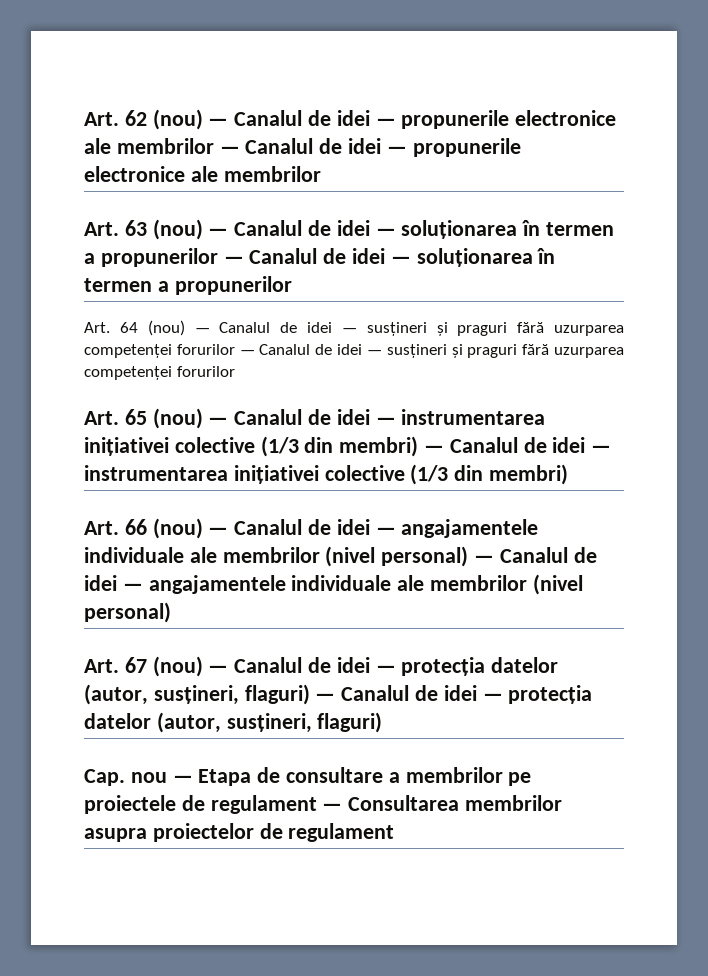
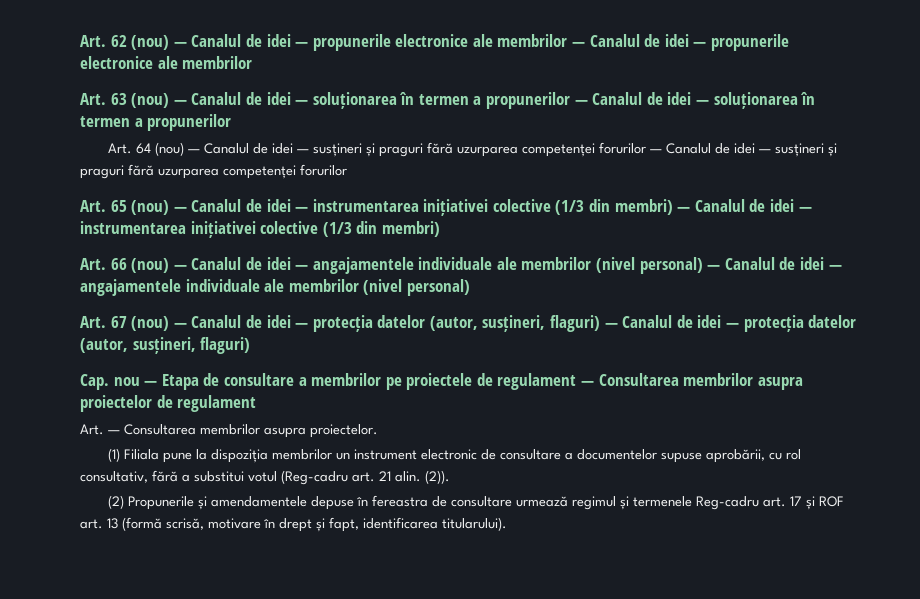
+ Art. — Consultarea membrilor asupra proiectelor.
+ (1) Filiala pune la dispoziția membrilor un instrument electronic de consultare a documentelor supuse aprobării, cu rol consultativ, fără a substitui votul (Reg-cadru art. 21 alin. (2)).
+ (2) Propunerile și amendamentele depuse în fereastra de consultare urmează regimul și termenele Reg-cadru art. 17 și ROF art. 13 (formă scrisă, motivare în drept și fapt, identificarea titularului).

